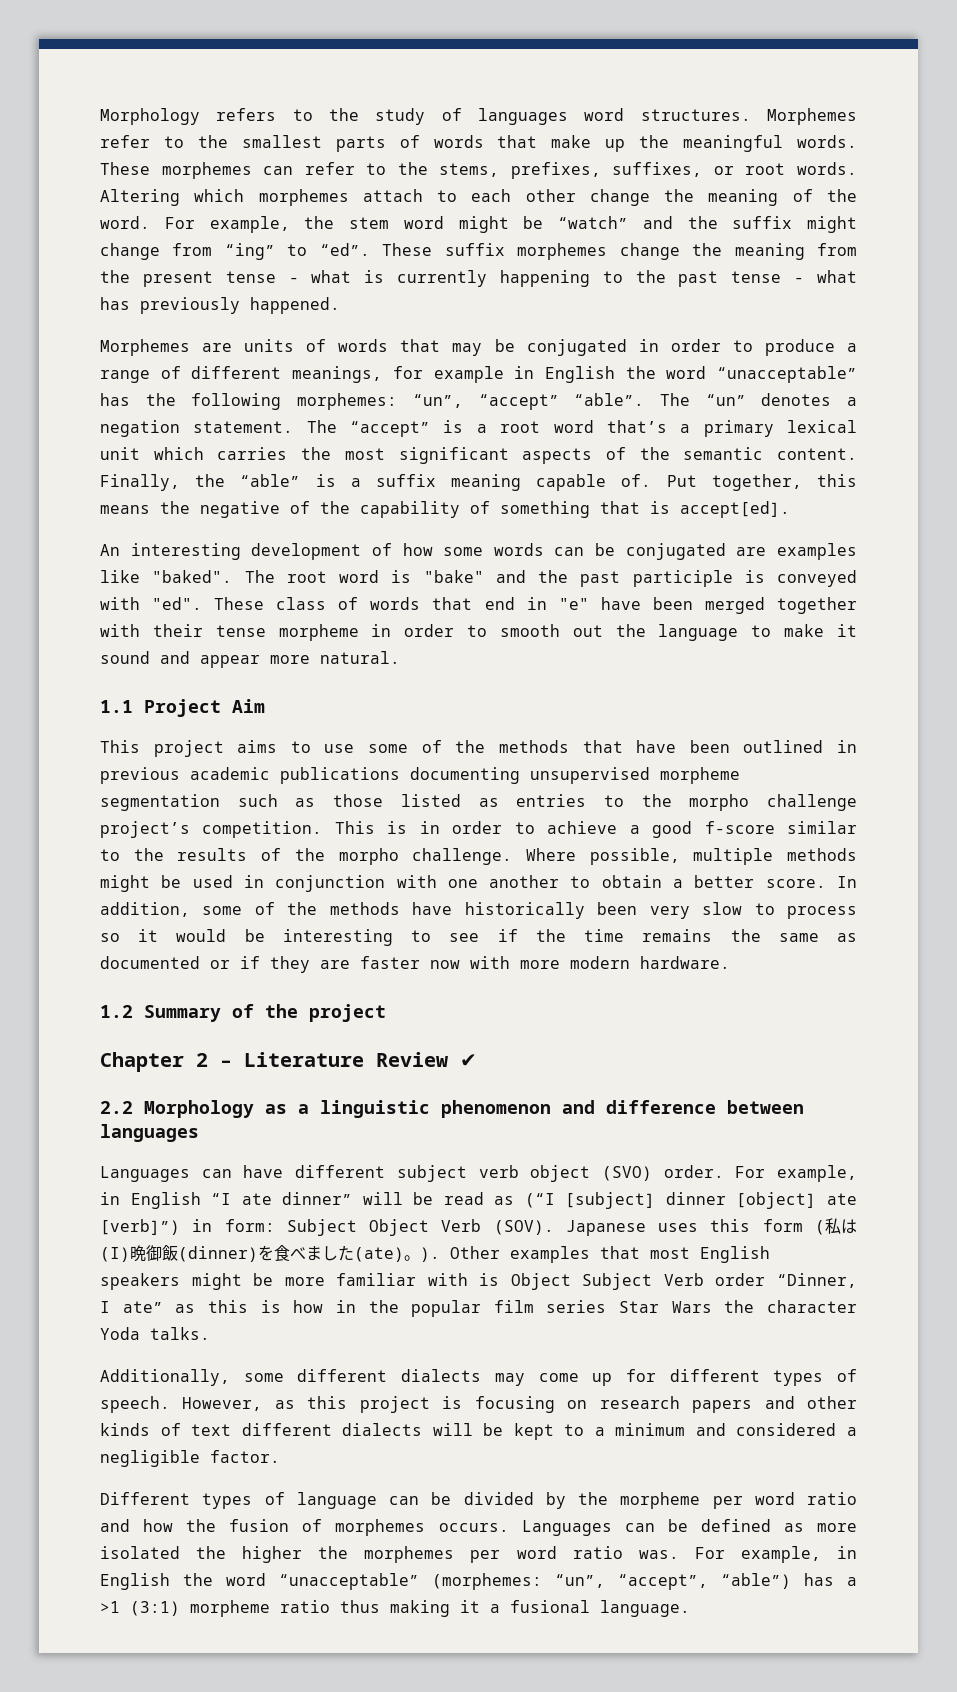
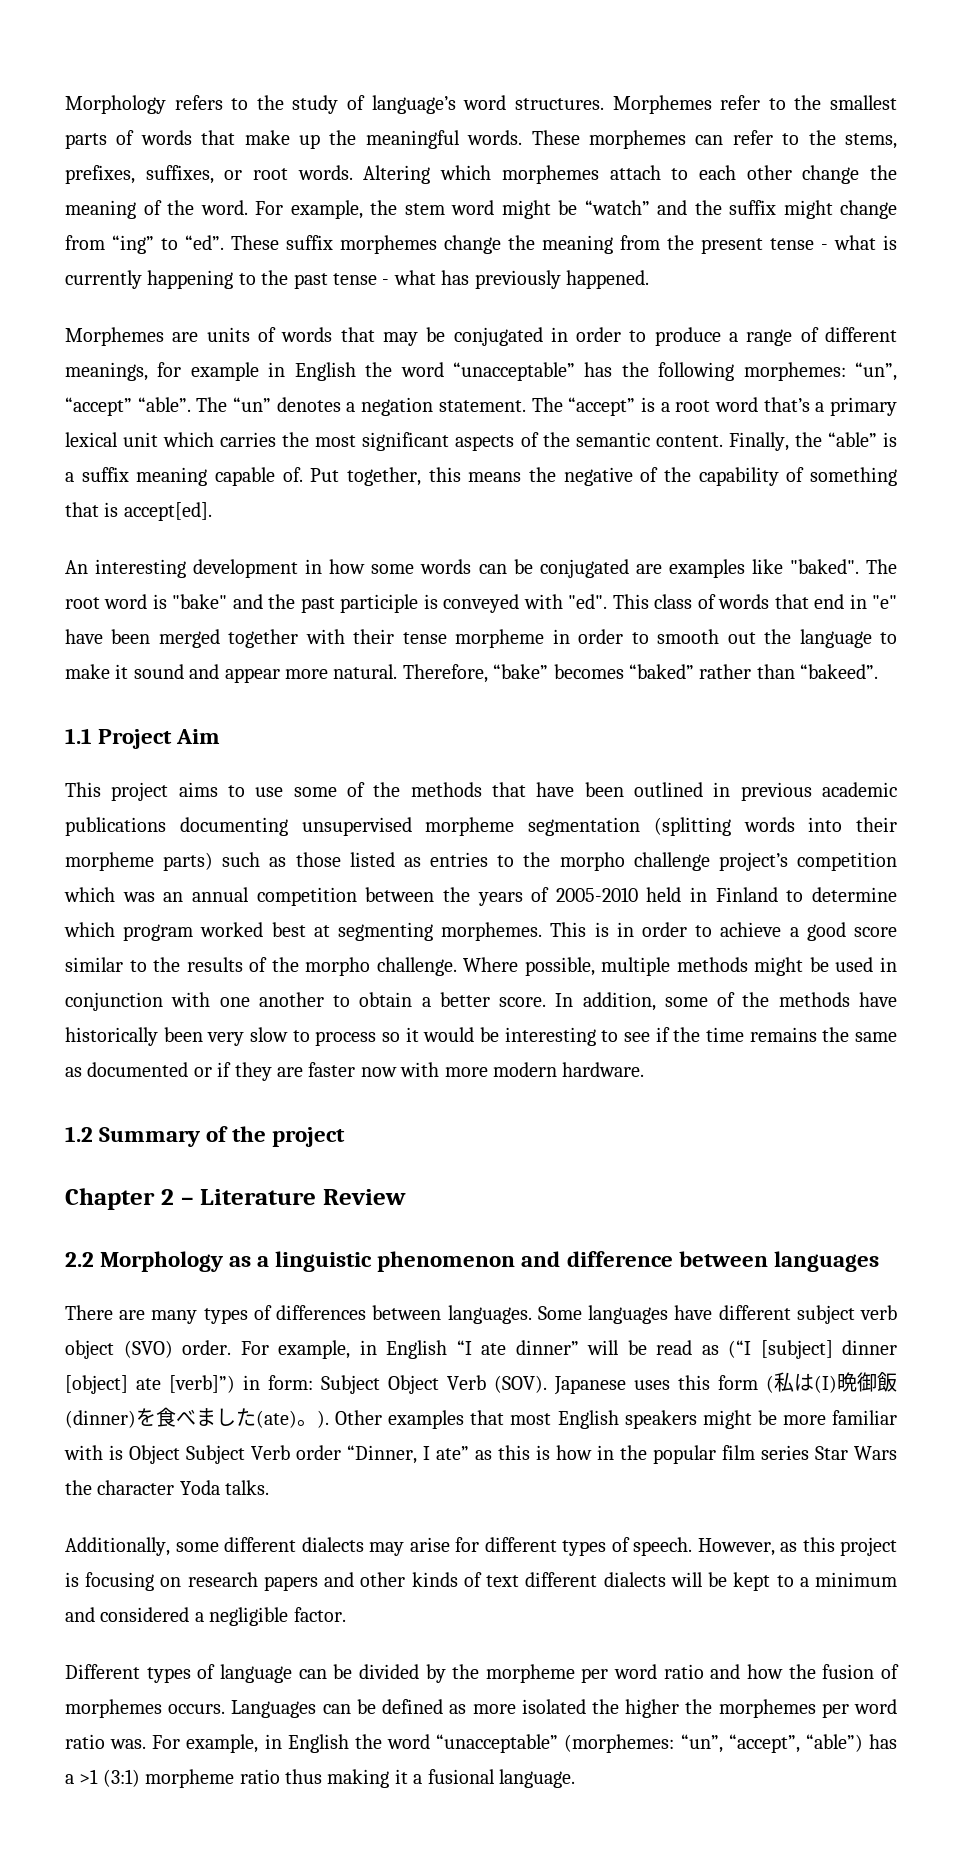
- Morphology refers to the study of languages word structures.
+ Morphology refers to the study of language’s word structures.
- An interesting development of how some words can be conjugated are examples like "baked".
+ An interesting development in how some words can be conjugated are examples like "baked".
- These class of words that end in "e" have been merged together with their tense morpheme in order to smooth out the language to make it sound and appear more natural.
+ This class of words that end in "e" have been merged together with their tense morpheme in order to smooth out the language to make it sound and appear more natural. Therefore, “bake” becomes “baked” rather than “bakeed”.
- This project aims to use some of the methods that have been outlined in previous academic publications documenting unsupervised morpheme segmentation such as those listed as entries to the morpho challenge project’s competition.
+ This project aims to use some of the methods that have been outlined in previous academic publications documenting unsupervised morpheme segmentation (splitting words into their morpheme parts) such as those listed as entries to the morpho challenge project’s competition which was an annual competition between the years of 2005-2010 held in Finland to determine which program worked best at segmenting morphemes.
- This is in order to achieve a good f-score similar to the results of the morpho challenge.
+ This is in order to achieve a good score similar to the results of the morpho challenge.
- Chapter 2 – Literature Review ✔
+ Chapter 2 – Literature Review
- Languages can have different subject verb object (SVO) order.
+ There are many types of differences between languages. Some languages have different subject verb object (SVO) order.
- Additionally, some different dialects may come up for different types of speech.
+ Additionally, some different dialects may arise for different types of speech.

